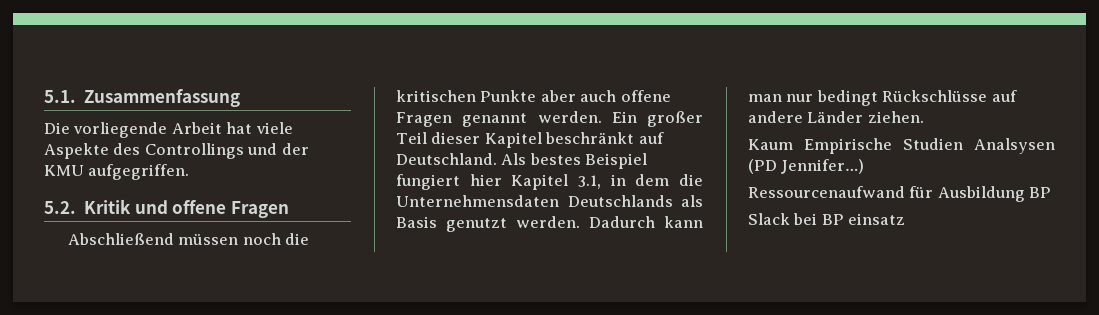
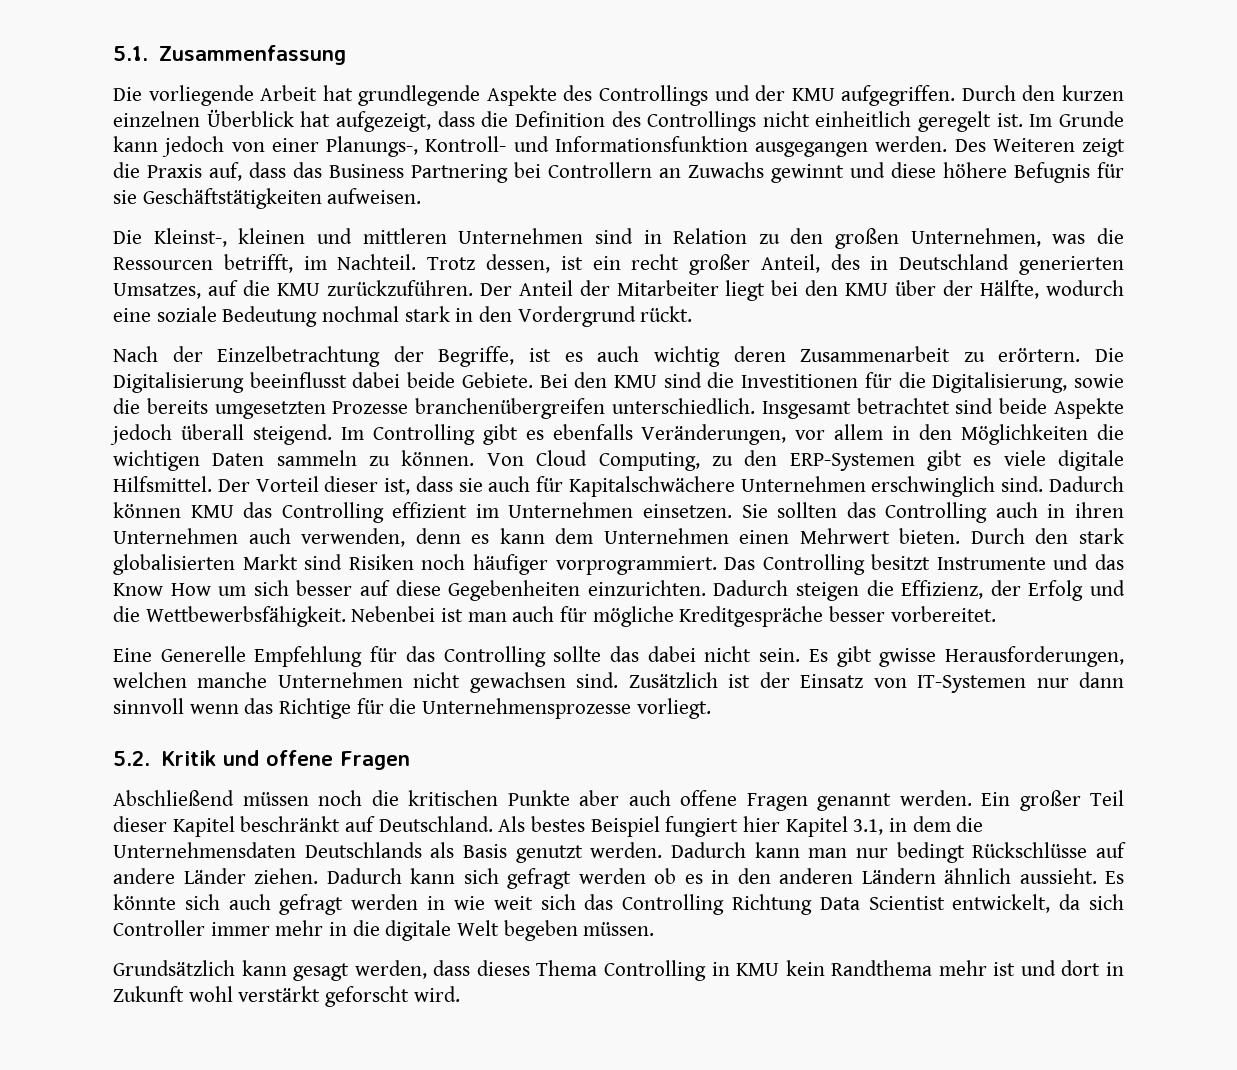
- Die vorliegende Arbeit hat viele Aspekte des Controllings und der KMU aufgegriffen.
+ Die vorliegende Arbeit hat grundlegende Aspekte des Controllings und der KMU aufgegriffen. Durch den kurzen einzelnen Überblick hat aufgezeigt, dass die Definition des Controllings nicht einheitlich geregelt ist. Im Grunde kann jedoch von einer Planungs-, Kontroll- und Informationsfunktion ausgegangen werden. Des Weiteren zeigt die Praxis auf, dass das Business Partnering bei Controllern an Zuwachs gewinnt und diese höhere Befugnis für sie Geschäftstätigkeiten aufweisen.
+ Die Kleinst-, kleinen und mittleren Unternehmen sind in Relation zu den großen Unternehmen, was die Ressourcen betrifft, im Nachteil. Trotz dessen, ist ein recht großer Anteil, des in Deutschland generierten Umsatzes, auf die KMU zurückzuführen. Der Anteil der Mitarbeiter liegt bei den KMU über der Hälfte, wodurch eine soziale Bedeutung nochmal stark in den Vordergrund rückt.
+ Nach der Einzelbetrachtung der Begriffe, ist es auch wichtig deren Zusammenarbeit zu erörtern. Die Digitalisierung beeinflusst dabei beide Gebiete. Bei den KMU sind die Investitionen für die Digitalisierung, sowie die bereits umgesetzten Prozesse branchenübergreifen unterschiedlich. Insgesamt betrachtet sind beide Aspekte jedoch überall steigend. Im Controlling gibt es ebenfalls Veränderungen, vor allem in den Möglichkeiten die wichtigen Daten sammeln zu können. Von Cloud Computing, zu den ERP-Systemen gibt es viele digitale Hilfsmittel. Der Vorteil dieser ist, dass sie auch für Kapitalschwächere Unternehmen erschwinglich sind. Dadurch können KMU das Controlling effizient im Unternehmen einsetzen. Sie sollten das Controlling auch in ihren Unternehmen auch verwenden, denn es kann dem Unternehmen einen Mehrwert bieten. Durch den stark globalisierten Markt sind Risiken noch häufiger vorprogrammiert. Das Controlling besitzt Instrumente und das Know How um sich besser auf diese Gegebenheiten einzurichten. Dadurch steigen die Effizienz, der Erfolg und die Wettbewerbsfähigkeit. Nebenbei ist man auch für mögliche Kreditgespräche besser vorbereitet.
+ Eine Generelle Empfehlung für das Controlling sollte das dabei nicht sein. Es gibt gwisse Herausforderungen, welchen manche Unternehmen nicht gewachsen sind. Zusätzlich ist der Einsatz von IT-Systemen nur dann sinnvoll wenn das Richtige für die Unternehmensprozesse vorliegt.
- Dadurch kann man nur bedingt Rückschlüsse auf andere Länder ziehen.
- Kaum Empirische Studien Analsysen (PD Jennifer…)
- Ressourcenaufwand für Ausbildung BP
- Slack bei BP einsatz
+ Dadurch kann man nur bedingt Rückschlüsse auf andere Länder ziehen. Dadurch kann sich gefragt werden ob es in den anderen Ländern ähnlich aussieht. Es könnte sich auch gefragt werden in wie weit sich das Controlling Richtung Data Scientist entwickelt, da sich Controller immer mehr in die digitale Welt begeben müssen.
+ Grundsätzlich kann gesagt werden, dass dieses Thema Controlling in KMU kein Randthema mehr ist und dort in Zukunft wohl verstärkt geforscht wird.

